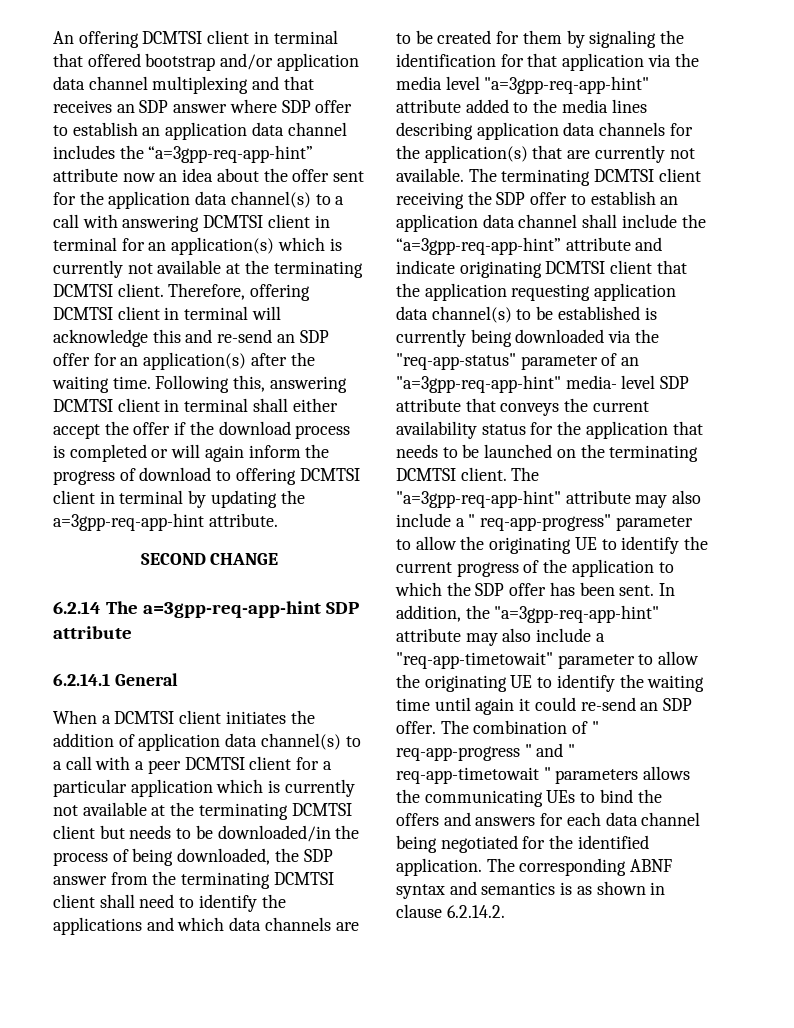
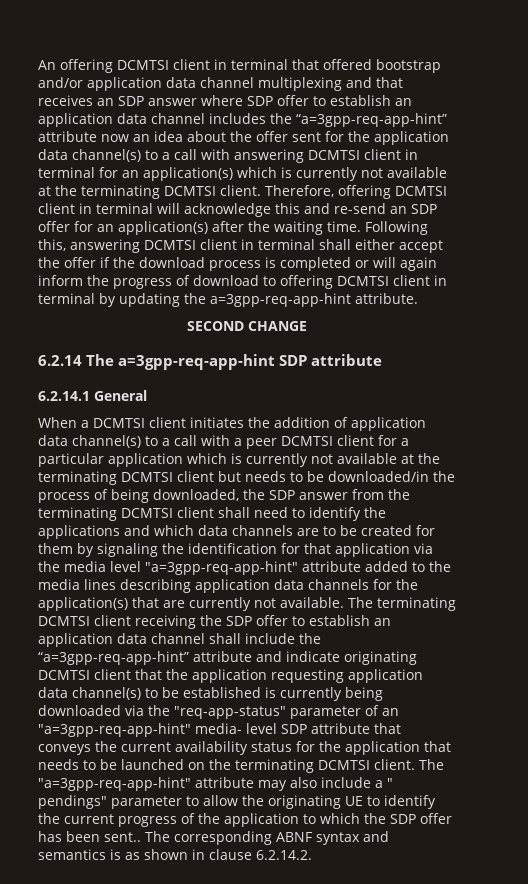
- The "a=3gpp-req-app-hint" attribute may also include a " req-app-progress" parameter to allow the originating UE to identify the current progress of the application to which the SDP offer has been sent. In addition, the "a=3gpp-req-app-hint" attribute may also include a "req-app-timetowait" parameter to allow the originating UE to identify the waiting time until again it could re-send an SDP offer. The combination of " req-app-progress " and " req-app-timetowait " parameters allows the communicating UEs to bind the offers and answers for each data channel being negotiated for the identified application.
+ The "a=3gpp-req-app-hint" attribute may also include a " pendings" parameter to allow the originating UE to identify the current progress of the application to which the SDP offer has been sent..

